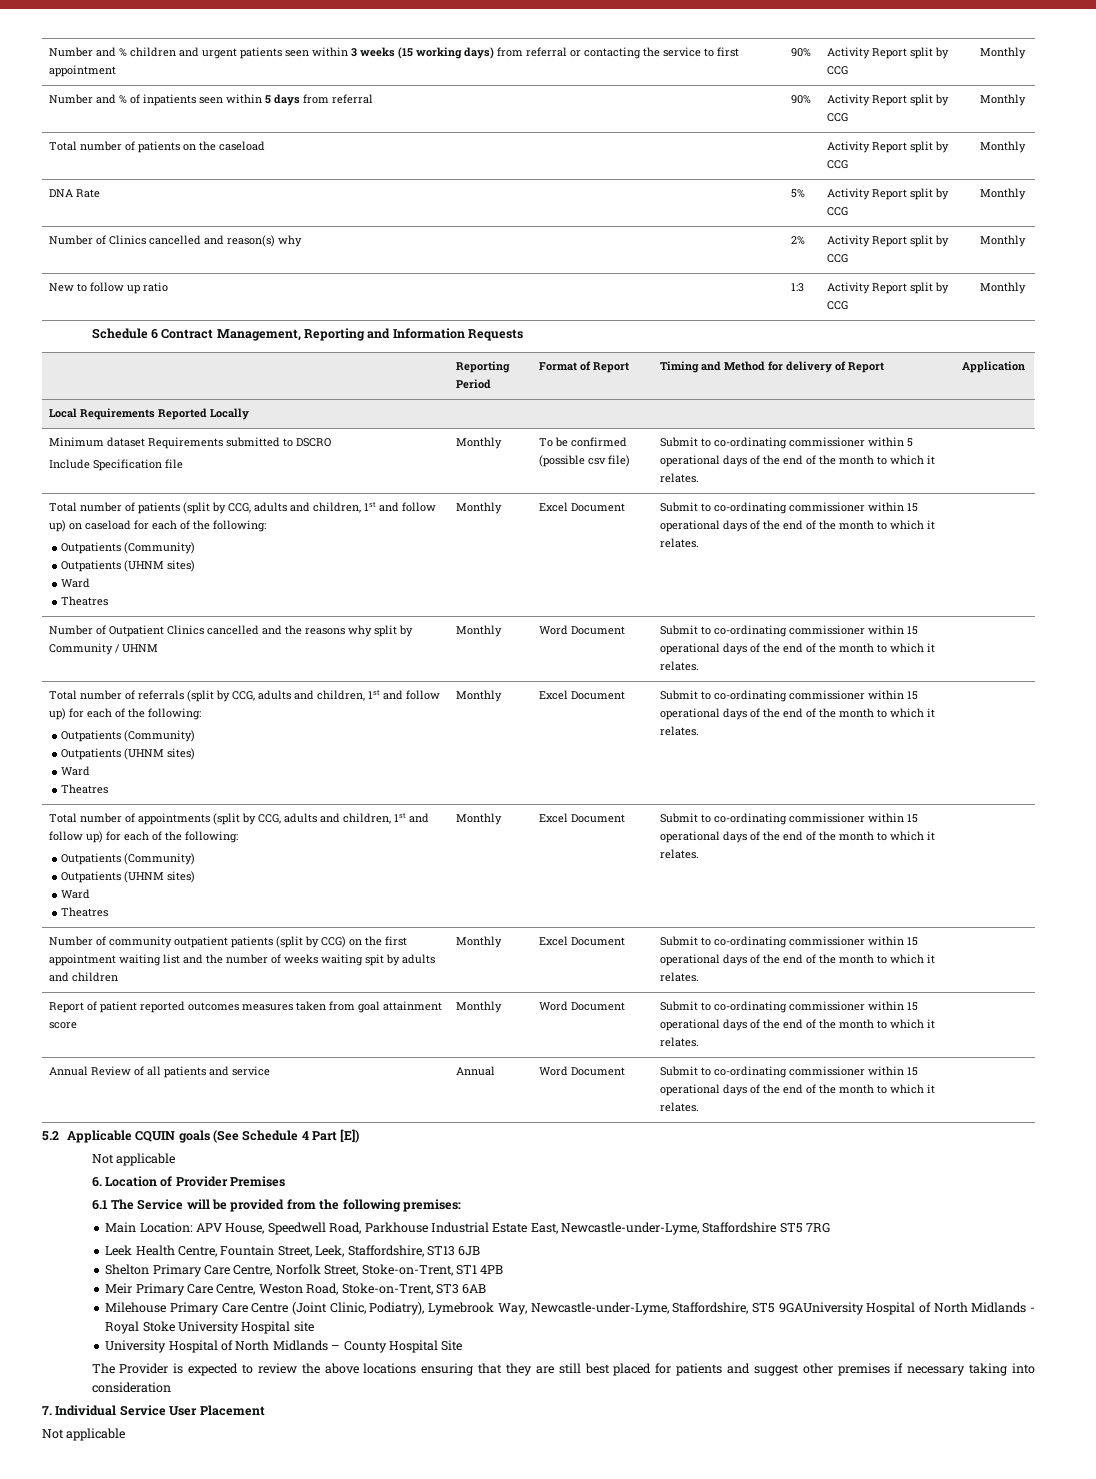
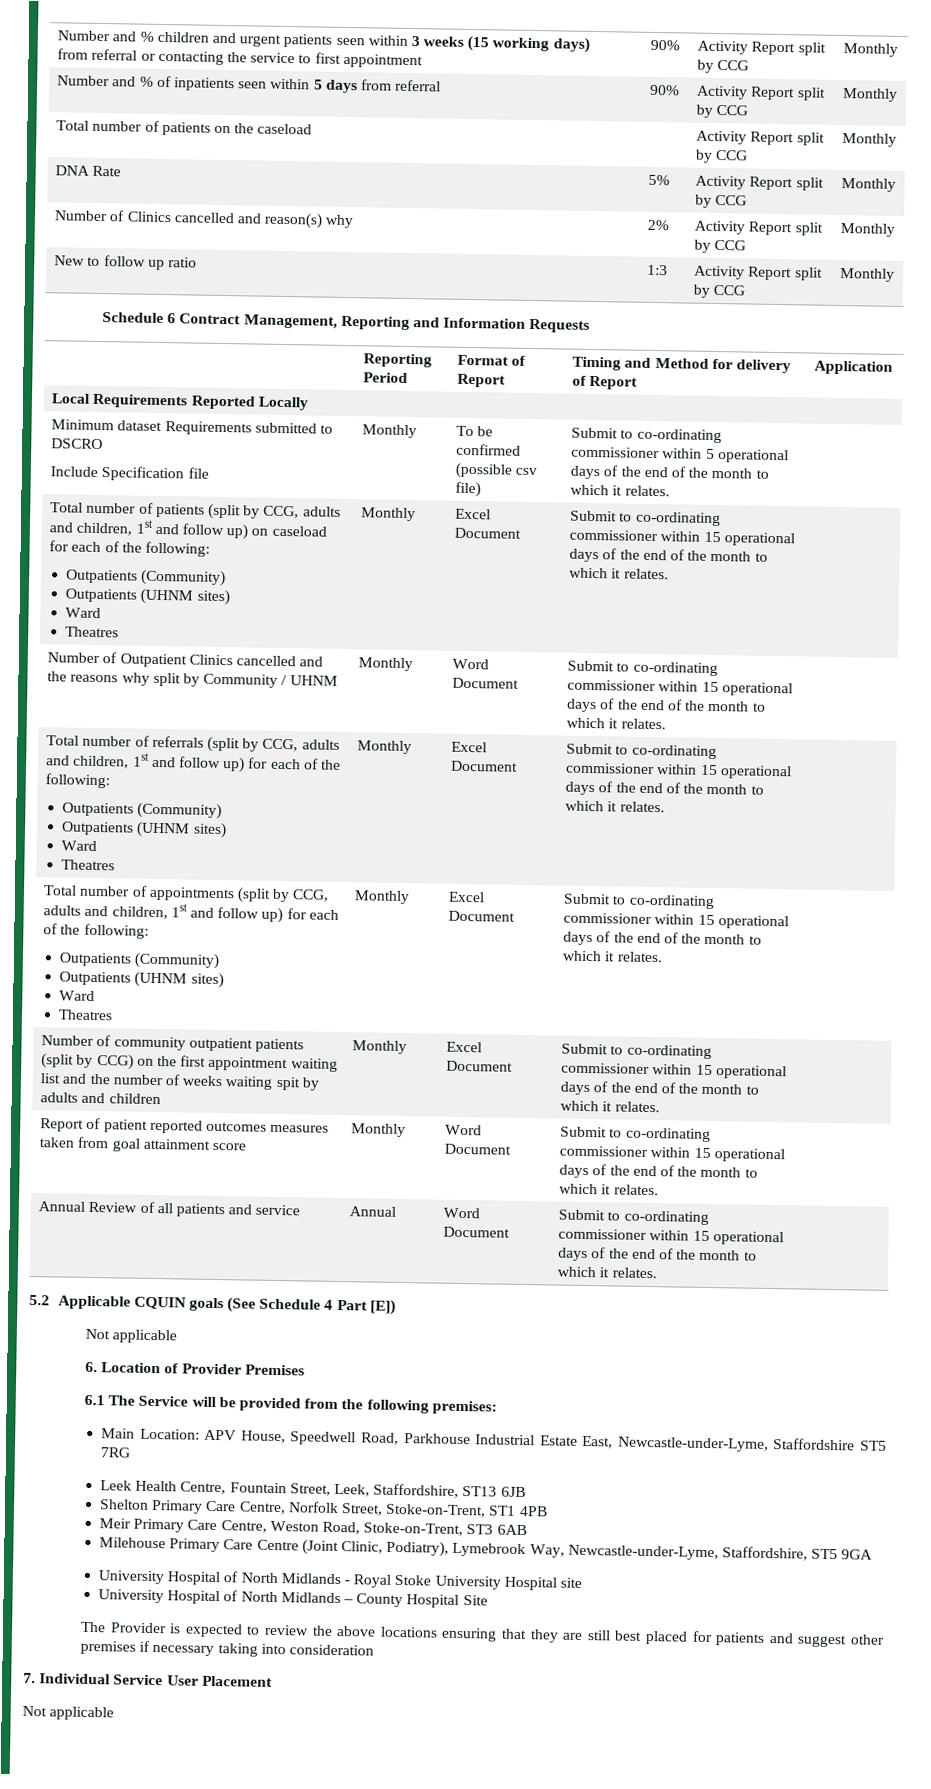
- Milehouse Primary Care Centre (Joint Clinic, Podiatry), Lymebrook Way, Newcastle-under-Lyme, Staffordshire, ST5 9GAUniversity Hospital of North Midlands - Royal Stoke University Hospital site
+ Milehouse Primary Care Centre (Joint Clinic, Podiatry), Lymebrook Way, Newcastle-under-Lyme, Staffordshire, ST5 9GA
+ University Hospital of North Midlands - Royal Stoke University Hospital site

